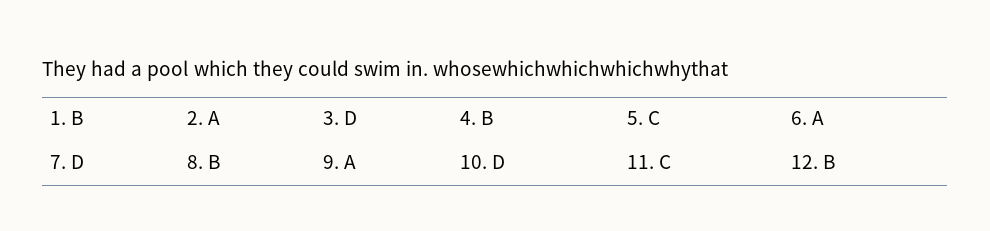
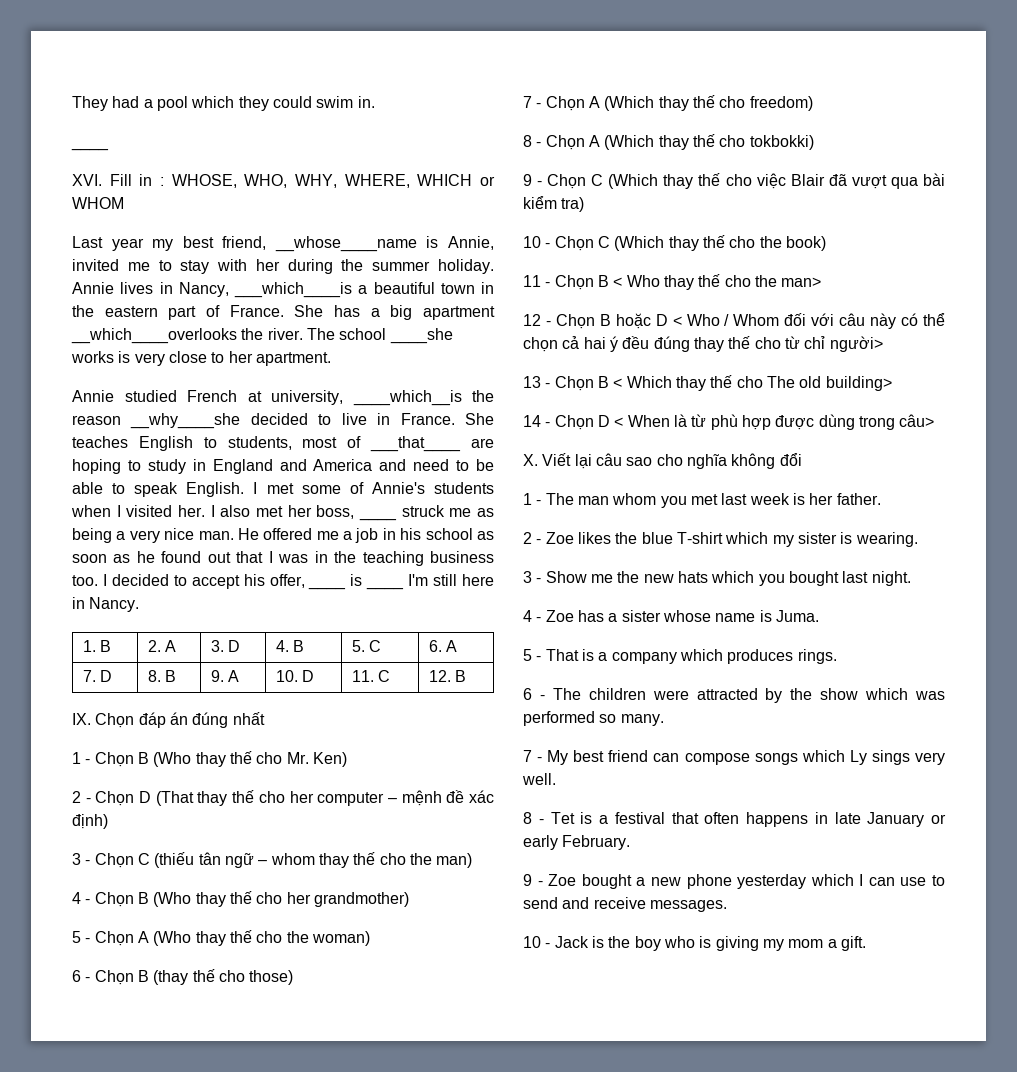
- They had a pool which they could swim in. whosewhichwhichwhichwhythat
+ They had a pool which they could swim in.
+ ____
+ XVI. Fill in : WHOSE, WHO, WHY, WHERE, WHICH or WHOM
+ Last year my best friend, __whose____name is Annie, invited me to stay with her during the summer holiday. Annie lives in Nancy, ___which____is a beautiful town in the eastern part of France. She has a big apartment __which____overlooks the river. The school ____she works is very close to her apartment.
+ Annie studied French at university, ____which__is the reason __why____she decided to live in France. She teaches English to students, most of ___that____ are hoping to study in England and America and need to be able to speak English. I met some of Annie's students when I visited her. I also met her boss, ____ struck me as being a very nice man. He offered me a job in his school as soon as he found out that I was in the teaching business too. I decided to accept his offer, ____ is ____ I'm still here in Nancy.
+ IX. Chọn đáp án đúng nhất
+ 1 - Chọn B (Who thay thế cho Mr. Ken)
+ 2 - Chọn D (That thay thế cho her computer – mệnh đề xác định)
+ 3 - Chọn C (thiếu tân ngữ – whom thay thế cho the man)
+ 4 - Chọn B (Who thay thế cho her grandmother)
+ 5 - Chọn A (Who thay thế cho the woman)
+ 6 - Chọn B (thay thế cho those)
+ 7 - Chọn A (Which thay thế cho freedom)
+ 8 - Chọn A (Which thay thế cho tokbokki)
+ 9 - Chọn C (Which thay thế cho việc Blair đã vượt qua bài kiểm tra)
+ 10 - Chọn C (Which thay thế cho the book)
+ 11 - Chọn B < Who thay thế cho the man>
+ 12 - Chọn B hoặc D < Who / Whom đối với câu này có thể chọn cả hai ý đều đúng thay thế cho từ chỉ người>
+ 13 - Chọn B < Which thay thế cho The old building>
+ 14 - Chọn D < When là từ phù hợp được dùng trong câu>
+ X. Viết lại câu sao cho nghĩa không đổi
+ 1 - The man whom you met last week is her father.
+ 2 - Zoe likes the blue T-shirt which my sister is wearing.
+ 3 - Show me the new hats which you bought last night.
+ 4 - Zoe has a sister whose name is Juma.
+ 5 - That is a company which produces rings.
+ 6 - The children were attracted by the show which was performed so many.
+ 7 - My best friend can compose songs which Ly sings very well.
+ 8 - Tet is a festival that often happens in late January or early February.
+ 9 - Zoe bought a new phone yesterday which I can use to send and receive messages.
+ 10 - Jack is the boy who is giving my mom a gift.

